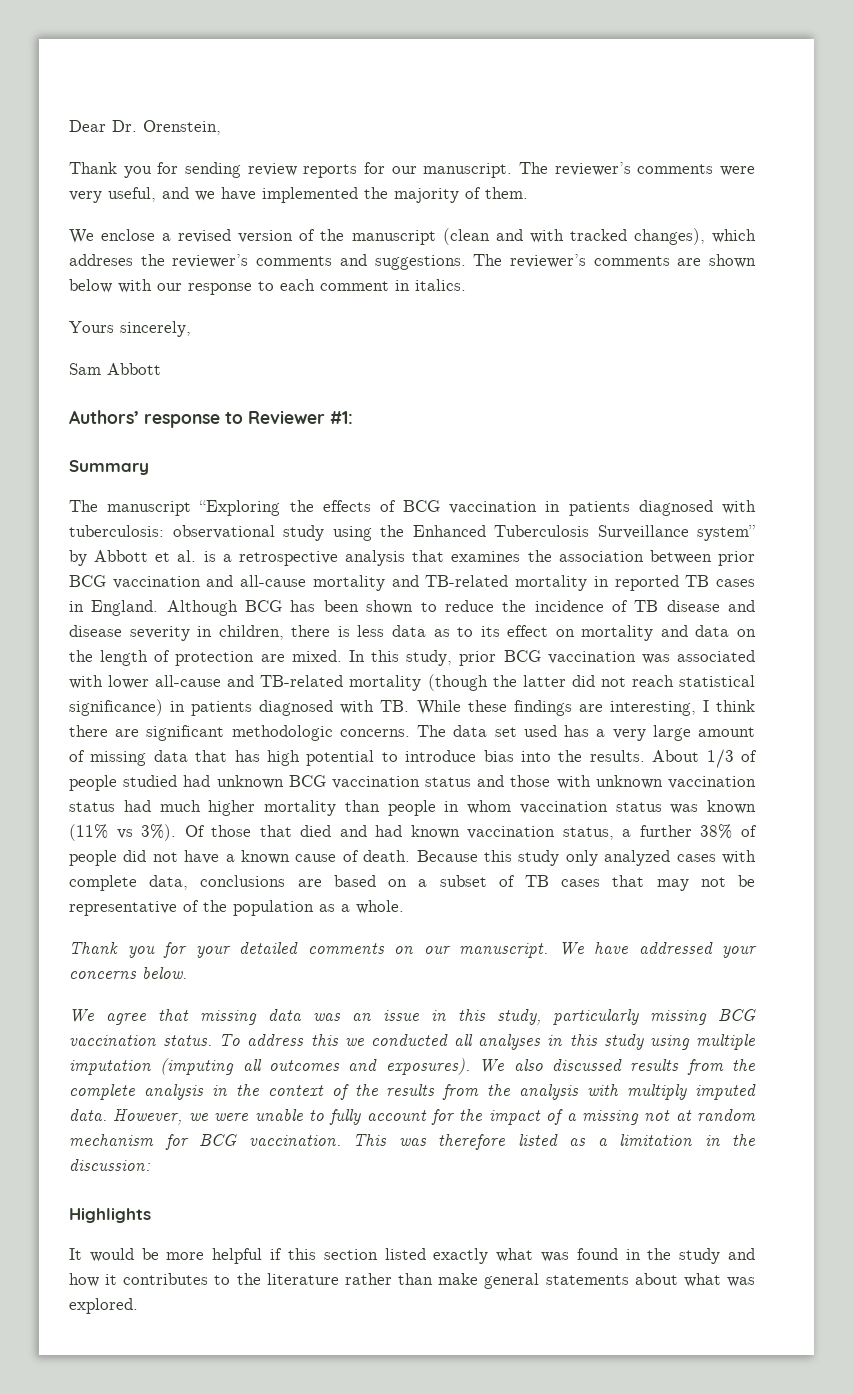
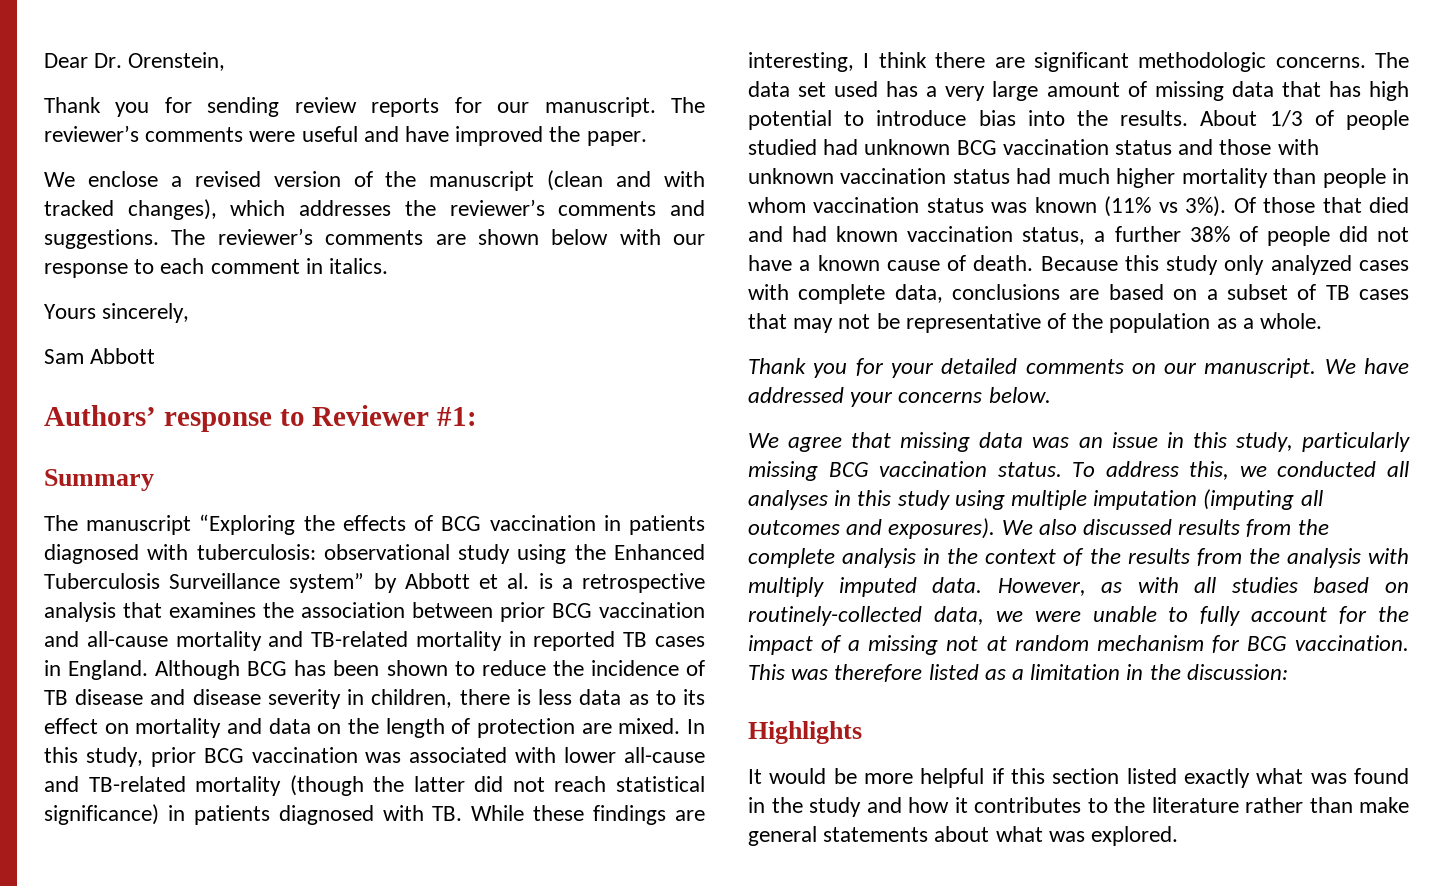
- The reviewer’s comments were very useful, and we have implemented the majority of them.
+ The reviewer’s comments were useful and have improved the paper.
- We enclose a revised version of the manuscript (clean and with tracked changes), which addreses the reviewer’s comments and suggestions.
+ We enclose a revised version of the manuscript (clean and with tracked changes), which addresses the reviewer’s comments and suggestions.
- To address this we conducted all analyses in this study using multiple imputation (imputing all outcomes and exposures).
+ To address this, we conducted all analyses in this study using multiple imputation (imputing all outcomes and exposures).
- However, we were unable to fully account for the impact of a missing not at random mechanism for BCG vaccination.
+ However, as with all studies based on routinely-collected data, we were unable to fully account for the impact of a missing not at random mechanism for BCG vaccination.

